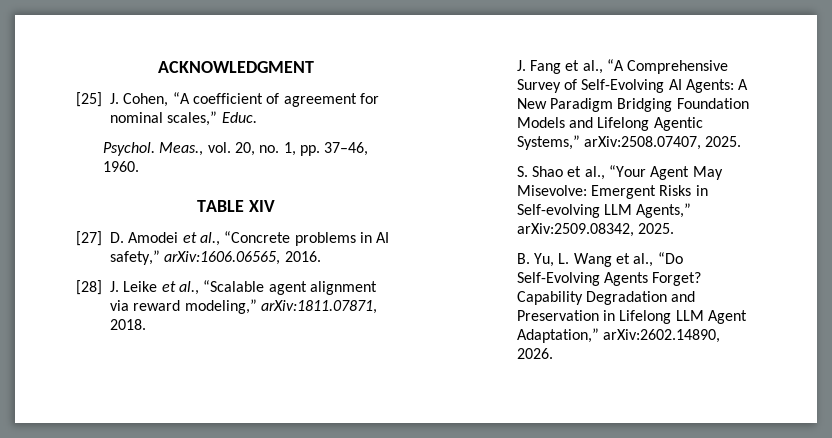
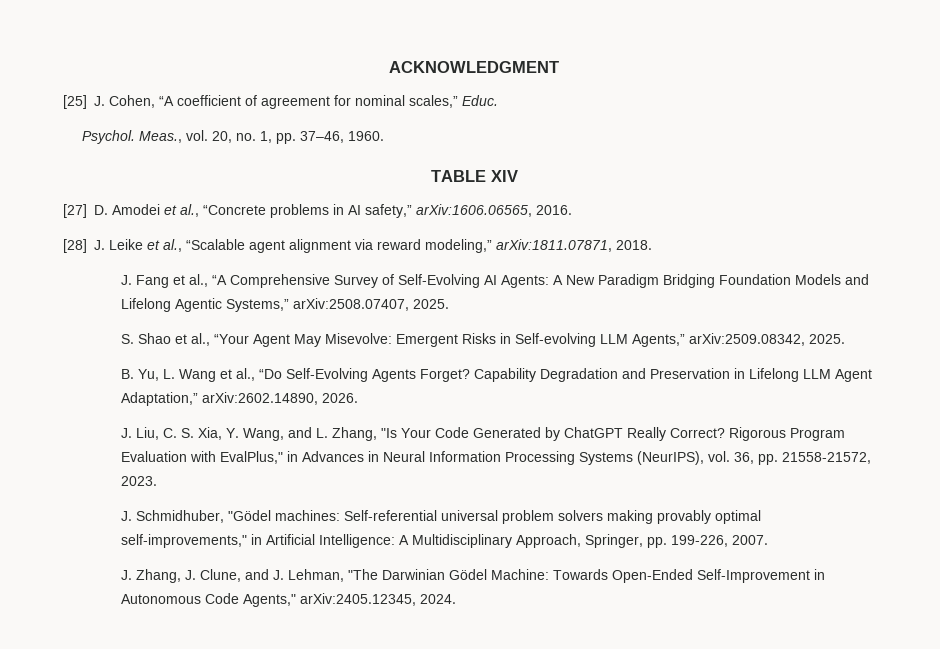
+ J. Liu, C. S. Xia, Y. Wang, and L. Zhang, "Is Your Code Generated by ChatGPT Really Correct? Rigorous Program Evaluation with EvalPlus," in Advances in Neural Information Processing Systems (NeurIPS), vol. 36, pp. 21558-21572, 2023.
+ J. Schmidhuber, "Gödel machines: Self-referential universal problem solvers making provably optimal self-improvements," in Artificial Intelligence: A Multidisciplinary Approach, Springer, pp. 199-226, 2007.
+ J. Zhang, J. Clune, and J. Lehman, "The Darwinian Gödel Machine: Towards Open-Ended Self-Improvement in Autonomous Code Agents," arXiv:2405.12345, 2024.

